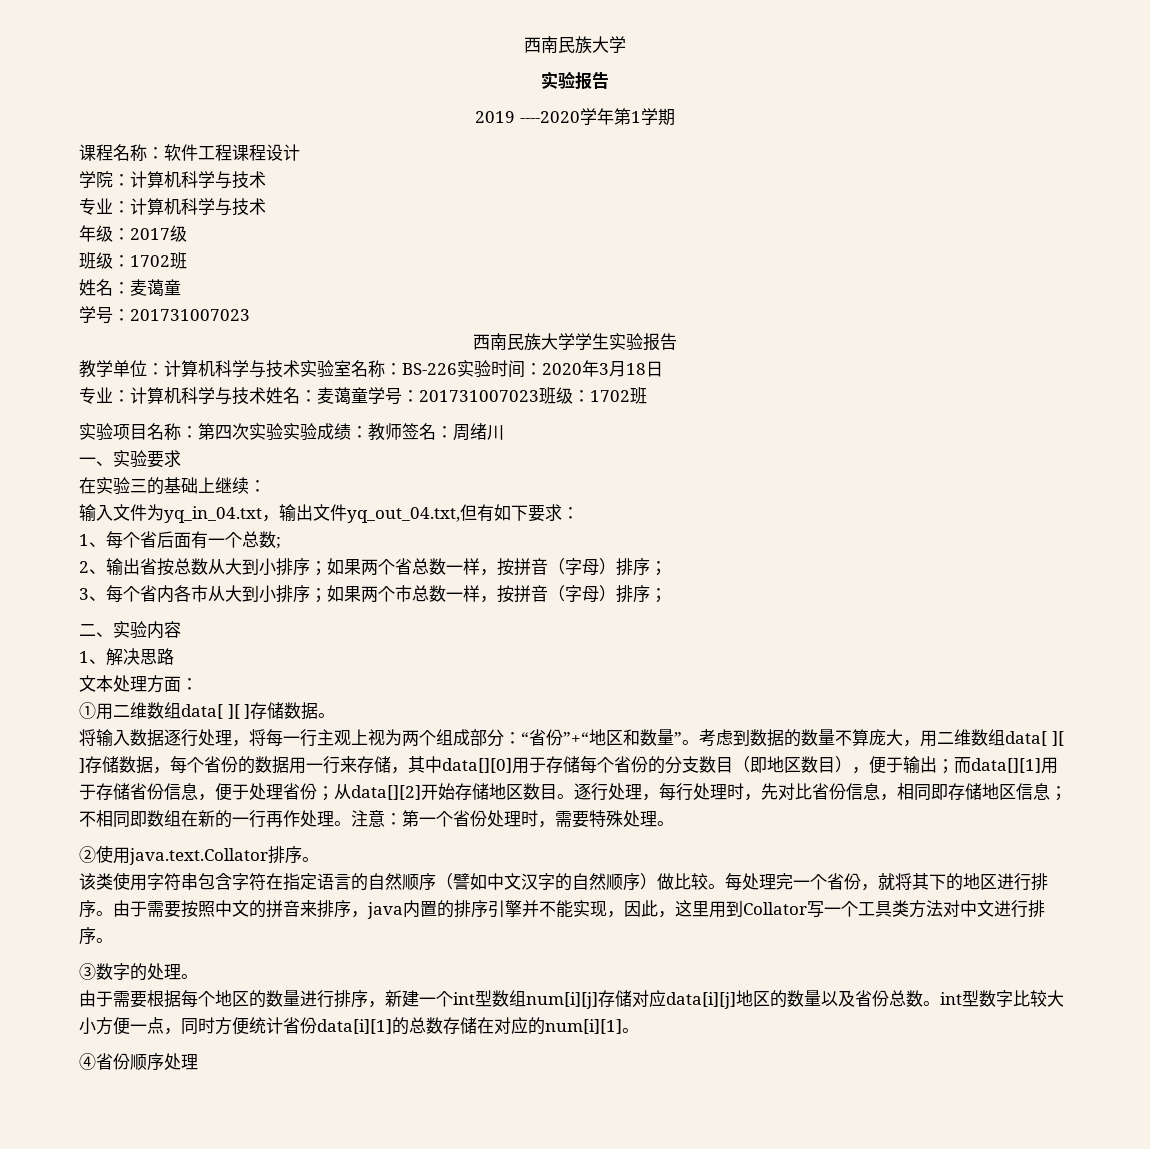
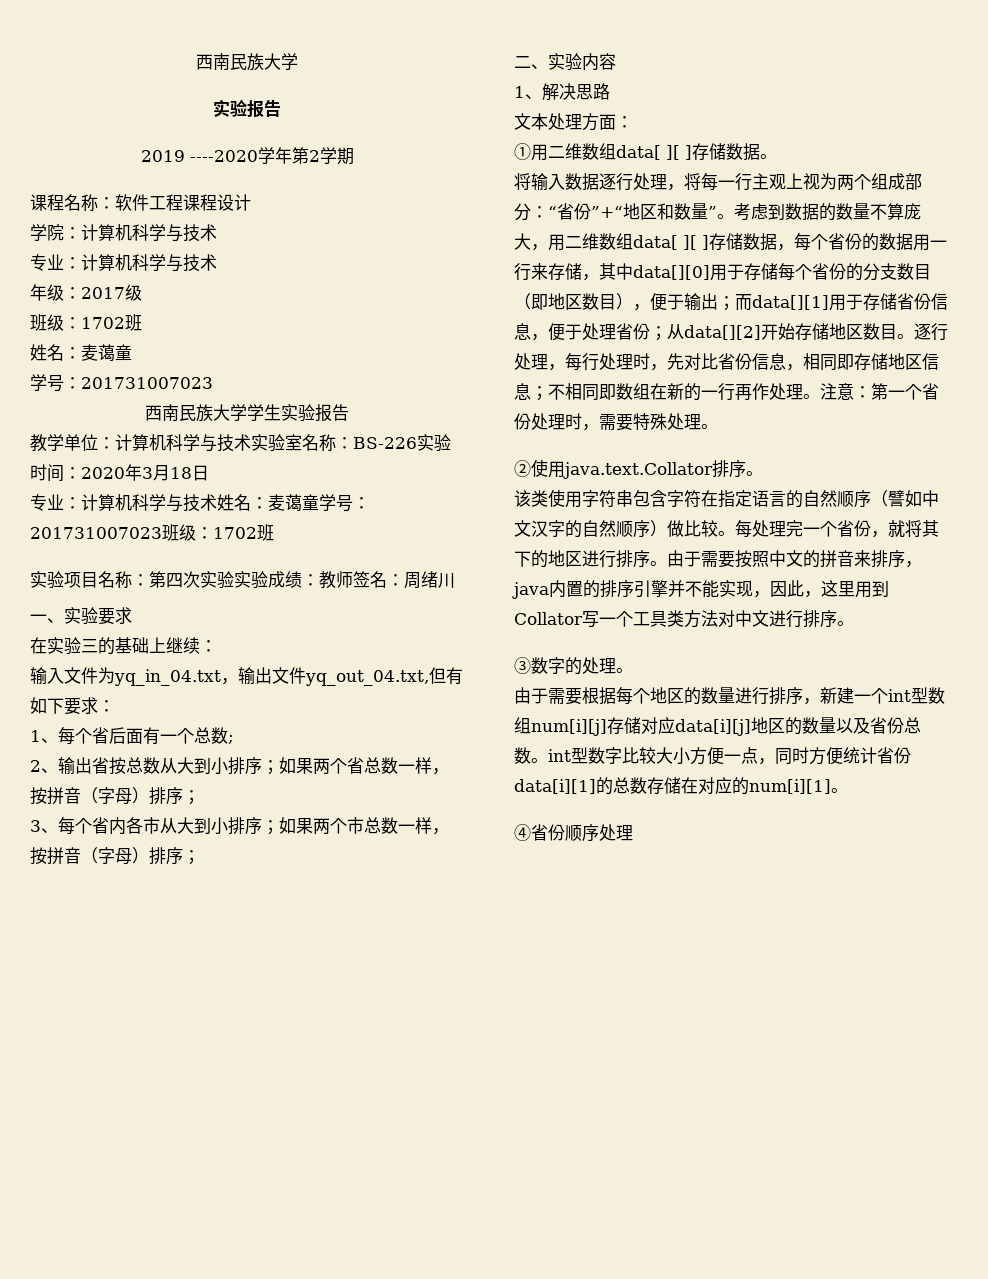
- 2019 ----2020学年第1学期
+ 2019 ----2020学年第2学期

